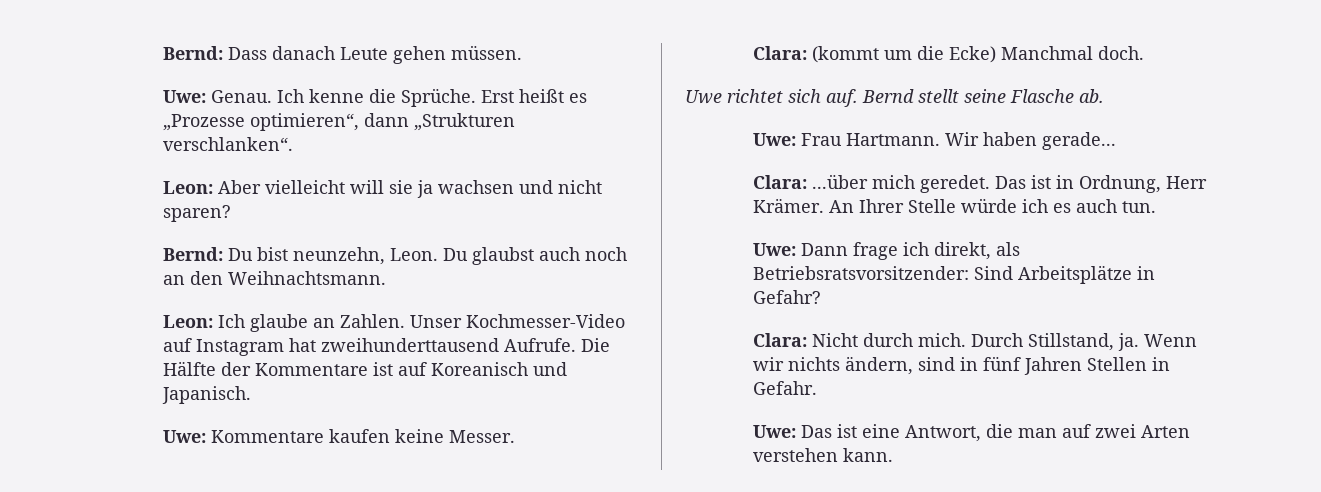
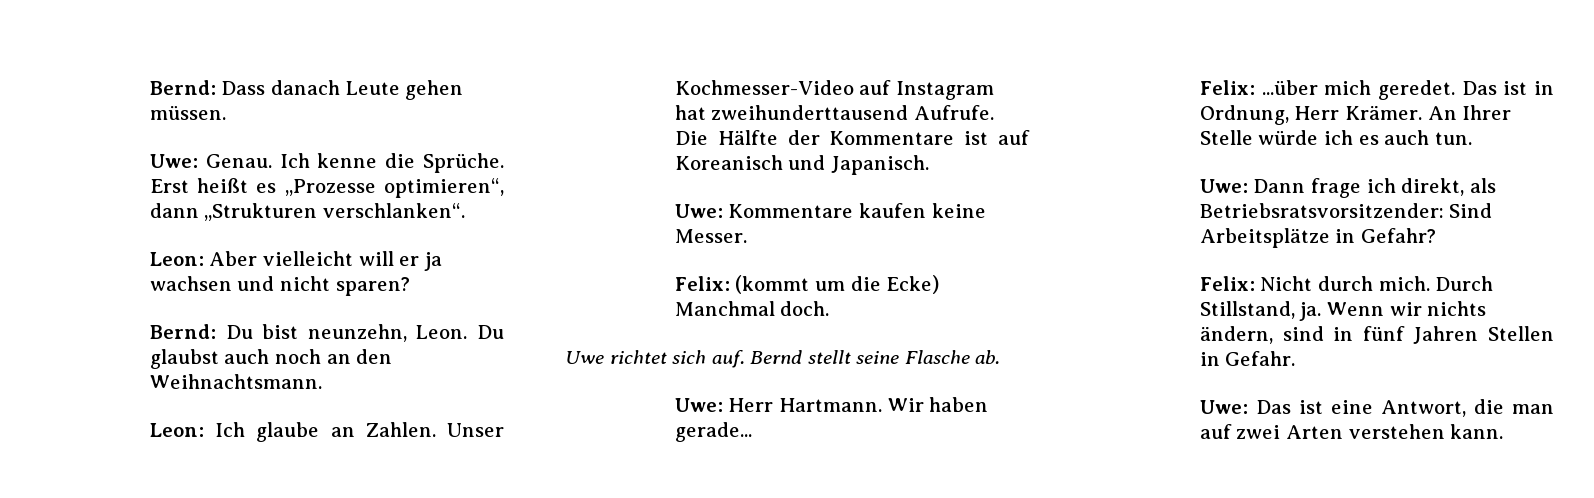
- Leon: Aber vielleicht will sie ja wachsen und nicht sparen?
+ Leon: Aber vielleicht will er ja wachsen und nicht sparen?
- Clara: (kommt um die Ecke) Manchmal doch.
+ Felix: (kommt um die Ecke) Manchmal doch.
- Uwe: Frau Hartmann.
+ Uwe: Herr Hartmann.
- Clara: ...über mich geredet.
+ Felix: ...über mich geredet.
- Clara: Nicht durch mich.
+ Felix: Nicht durch mich.

